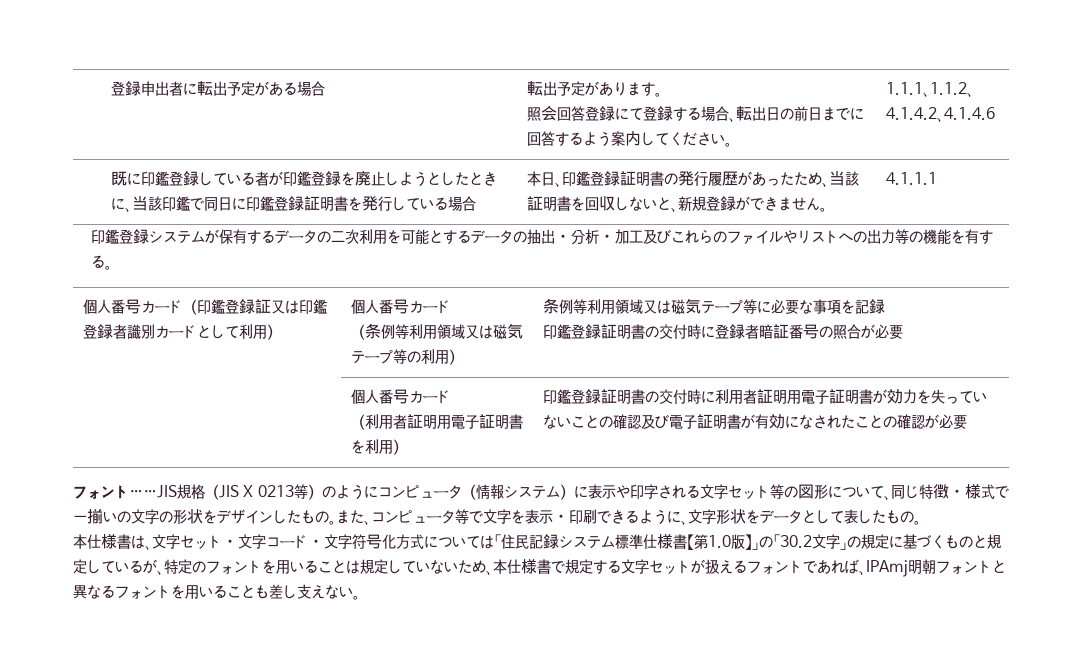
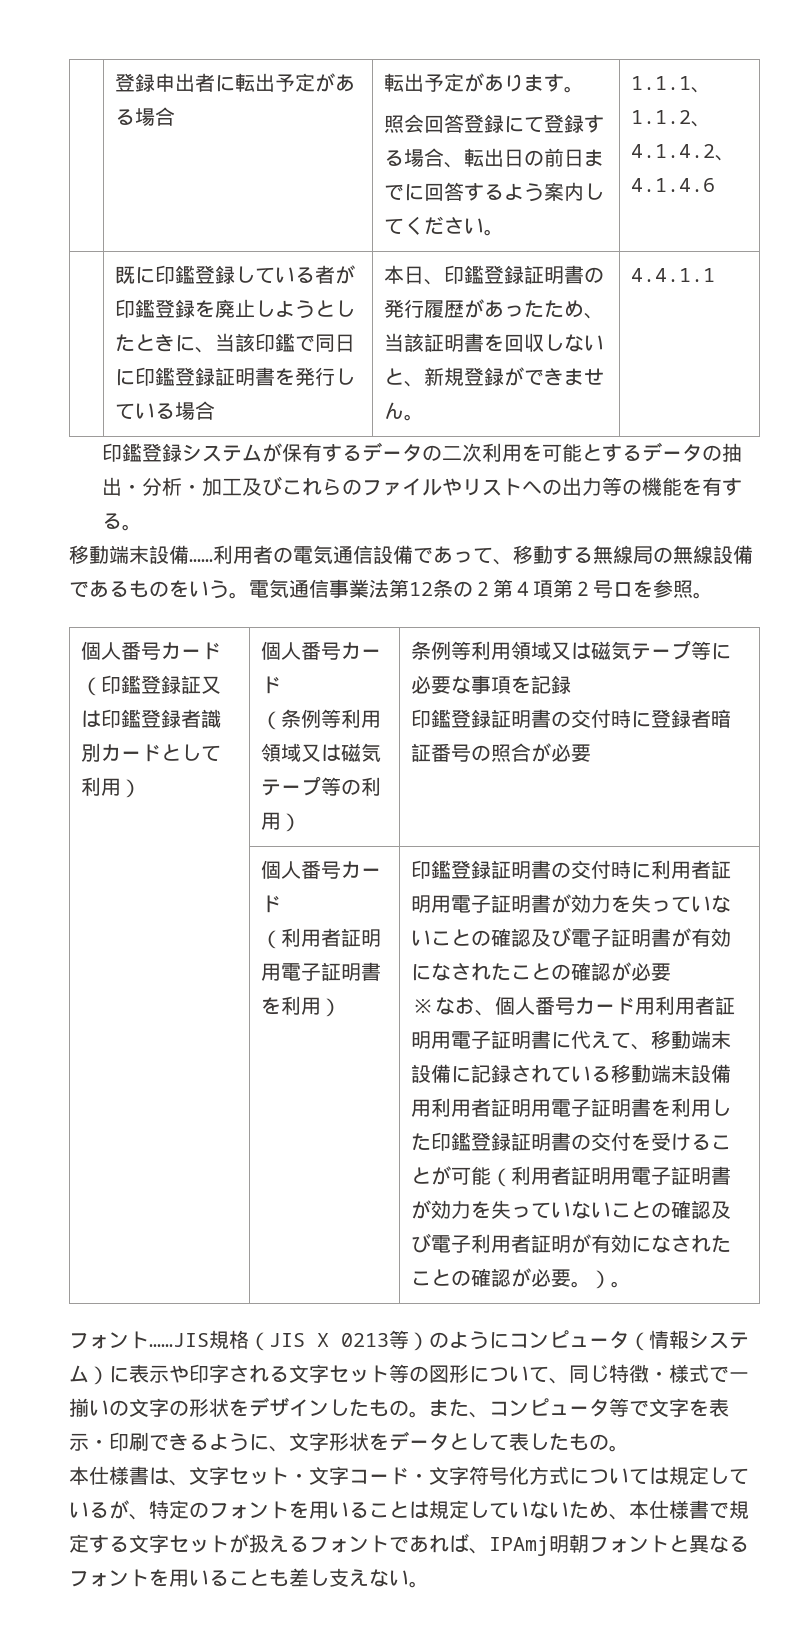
- 4.1.1.1
+ 4.4.1.1
+ 移動端末設備……利用者の電気通信設備であって、移動する無線局の無線設備であるものをいう。電気通信事業法第12条の２第４項第２号ロを参照。
+ ※なお、個人番号カード用利用者証明用電子証明書に代えて、移動端末設備に記録されている移動端末設備用利用者証明用電子証明書を利用した印鑑登録証明書の交付を受けることが可能（利用者証明用電子証明書が効力を失っていないことの確認及び電子利用者証明が有効になされたことの確認が必要。）。
- 本仕様書は、文字セット・文字コード・文字符号化方式については「住民記録システム標準仕様書【第1.0版】」の「30.2文字」の規定に基づくものと規定しているが、特定のフォントを用いることは規定していないため、本仕様書で規定する文字セットが扱えるフォントであれば、IPAmj明朝フォントと異なるフォントを用いることも差し支えない。
+ 本仕様書は、文字セット・文字コード・文字符号化方式については規定しているが、特定のフォントを用いることは規定していないため、本仕様書で規定する文字セットが扱えるフォントであれば、IPAmj明朝フォントと異なるフォントを用いることも差し支えない。

